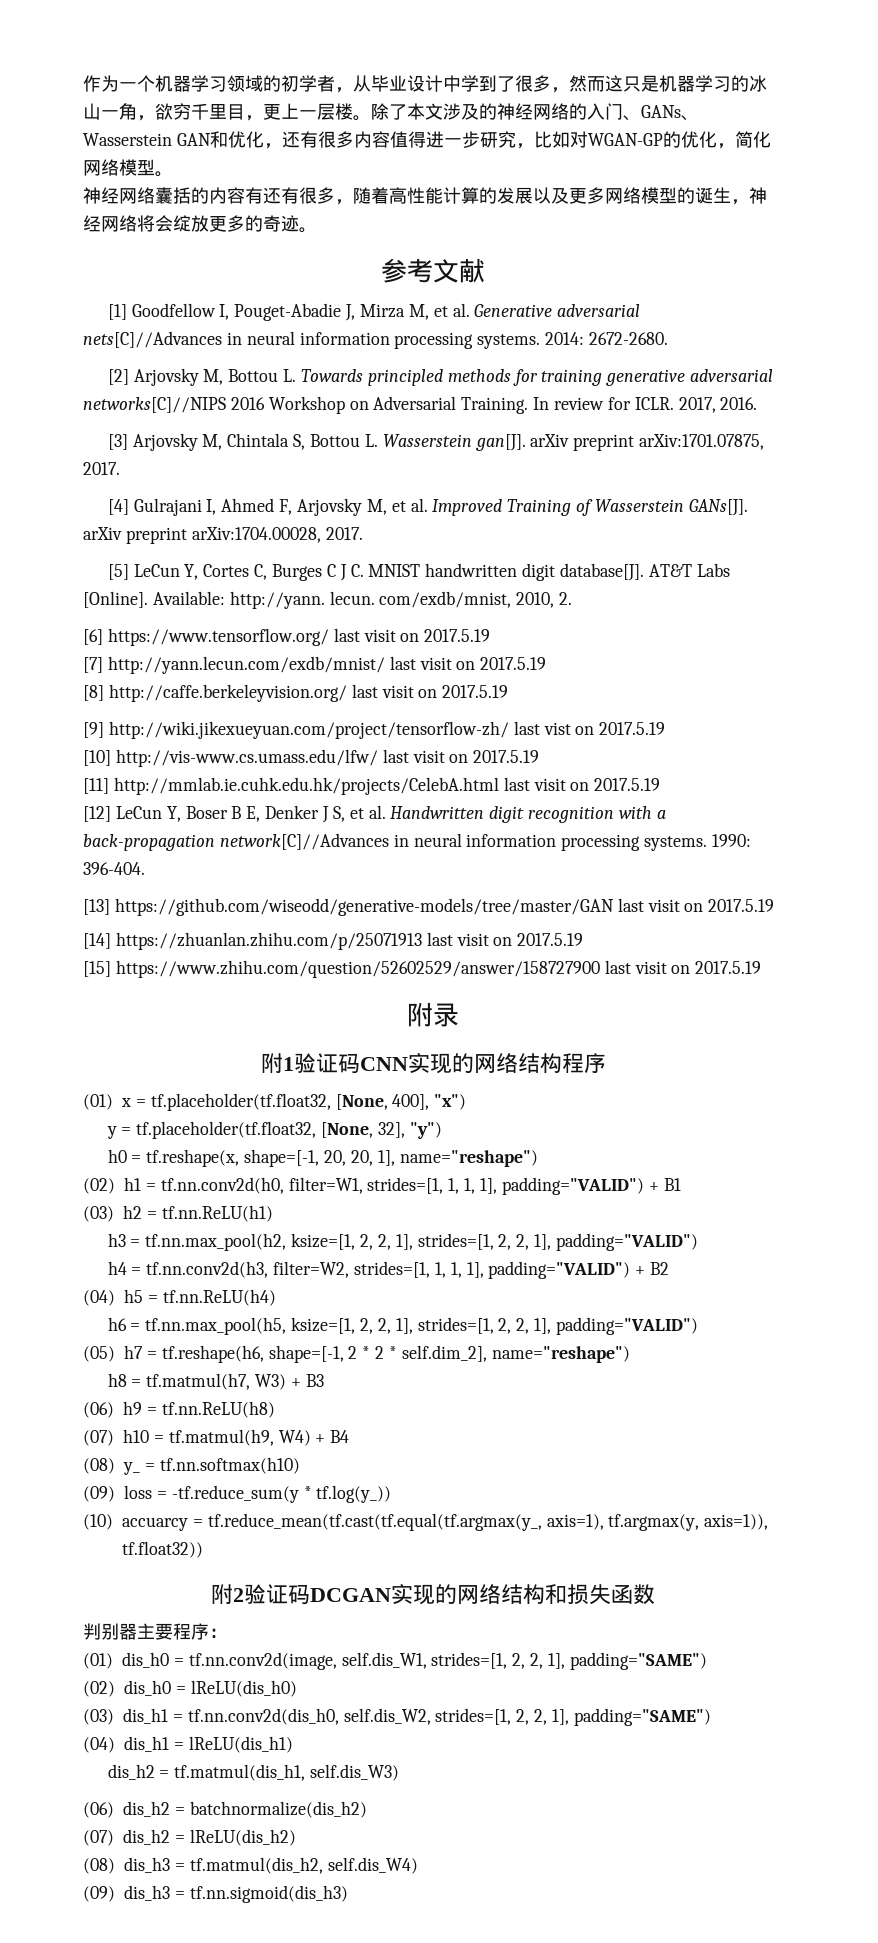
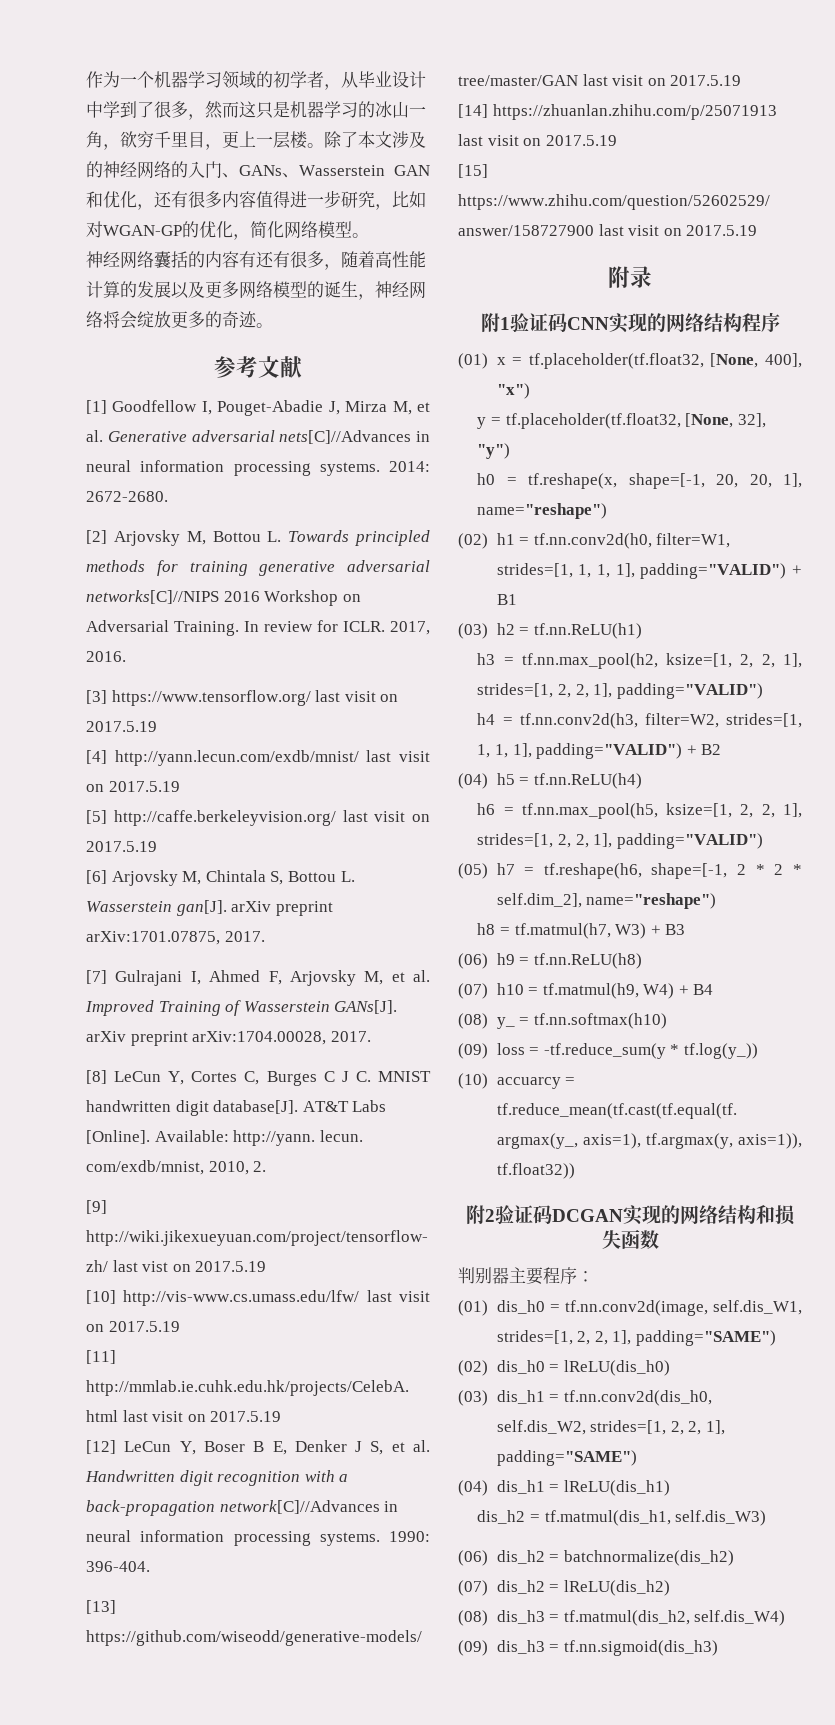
- [3] Arjovsky M, Chintala S, Bottou L. Wasserstein gan[J]. arXiv preprint arXiv:1701.07875, 2017.
+ [3] https://www.tensorflow.org/ last visit on 2017.5.19
+ [4] http://yann.lecun.com/exdb/mnist/ last visit on 2017.5.19
+ [5] http://caffe.berkeleyvision.org/ last visit on 2017.5.19
+ [6] Arjovsky M, Chintala S, Bottou L. Wasserstein gan[J]. arXiv preprint arXiv:1701.07875, 2017.
- [4] Gulrajani I, Ahmed F, Arjovsky M, et al. Improved Training of Wasserstein GANs[J]. arXiv preprint arXiv:1704.00028, 2017.
+ [7] Gulrajani I, Ahmed F, Arjovsky M, et al. Improved Training of Wasserstein GANs[J]. arXiv preprint arXiv:1704.00028, 2017.
- [5] LeCun Y, Cortes C, Burges C J C. MNIST handwritten digit database[J].
+ [8] LeCun Y, Cortes C, Burges C J C. MNIST handwritten digit database[J].
- [6] https://www.tensorflow.org/ last visit on 2017.5.19
- [7] http://yann.lecun.com/exdb/mnist/ last visit on 2017.5.19
- [8] http://caffe.berkeleyvision.org/ last visit on 2017.5.19

